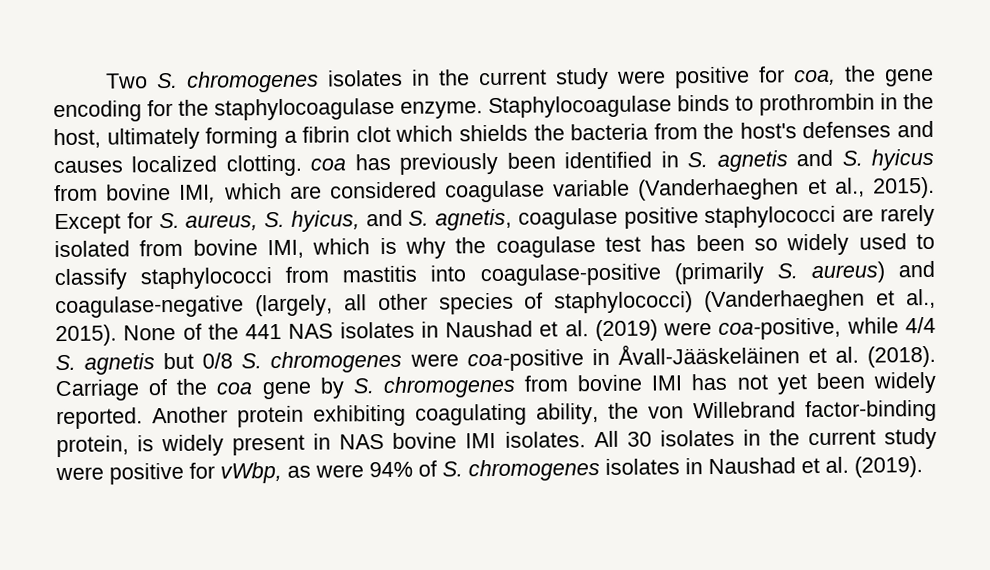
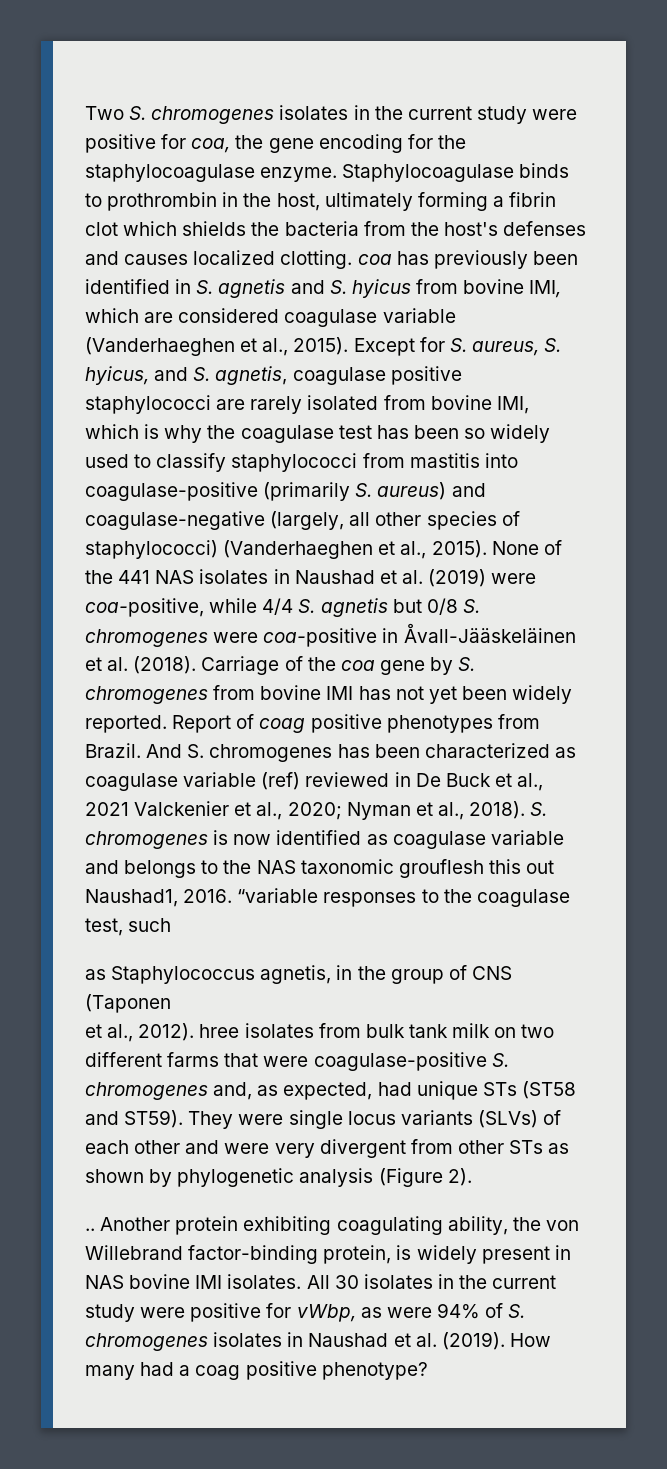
+ Report of coag positive phenotypes from Brazil. And S. chromogenes has been characterized as coagulase variable (ref) reviewed in De Buck et al., 2021 Valckenier et al., 2020; Nyman et al., 2018). S. chromogenes is now identified as coagulase variable and belongs to the NAS taxonomic grouflesh this out Naushad1, 2016. “variable responses to the coagulase test, such
+ as Staphylococcus agnetis, in the group of CNS (Taponen
+ et al., 2012). hree isolates from bulk tank milk on two different farms that were coagulase-positive S. chromogenes and, as expected, had unique STs (ST58 and ST59). They were single locus variants (SLVs) of each other and were very divergent from other STs as shown by phylogenetic analysis (Figure 2).
+ ..
+ How many had a coag positive phenotype?

